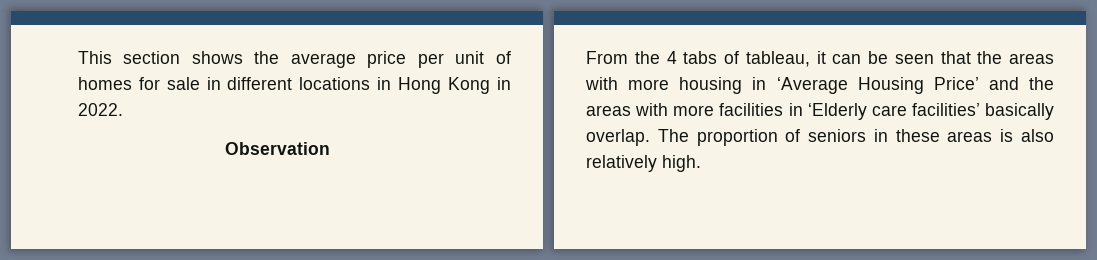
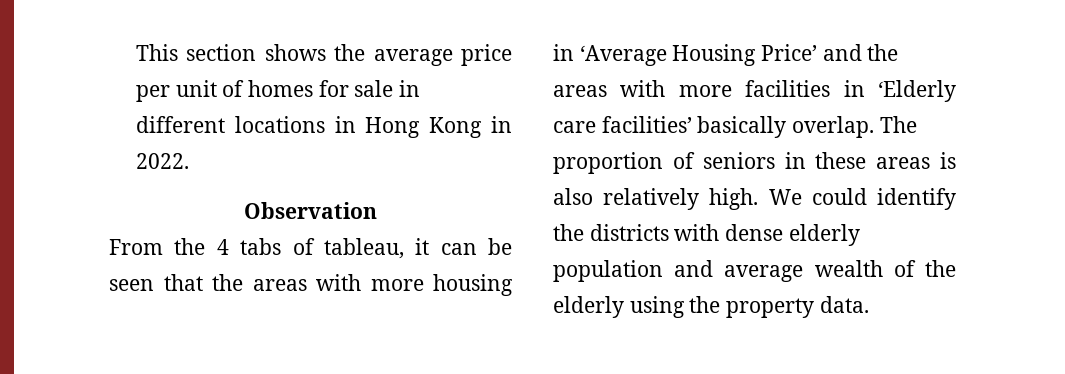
+ We could identify the districts with dense elderly population and average wealth of the elderly using the property data.

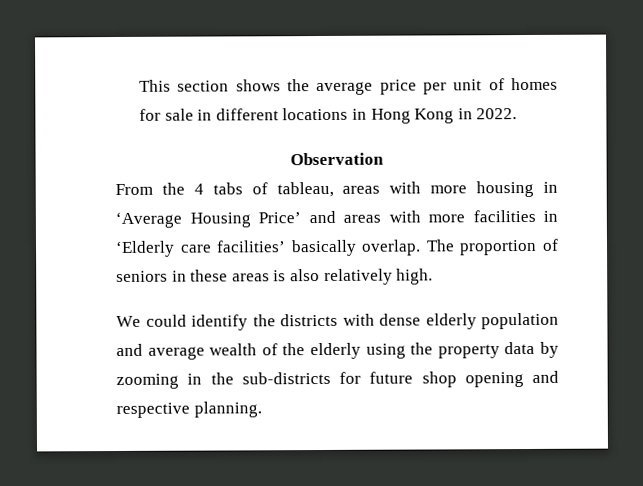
- From the 4 tabs of tableau, it can be seen that the areas with more housing in ‘Average Housing Price’ and the areas with more facilities in ‘Elderly care facilities’ basically overlap.
+ From the 4 tabs of tableau, areas with more housing in ‘Average Housing Price’ and areas with more facilities in ‘Elderly care facilities’ basically overlap.
- The proportion of seniors in these areas is also relatively high. We could identify the districts with dense elderly population and average wealth of the elderly using the property data.
+ The proportion of seniors in these areas is also relatively high.
+ We could identify the districts with dense elderly population and average wealth of the elderly using the property data by zooming in the sub-districts for future shop opening and respective planning.

